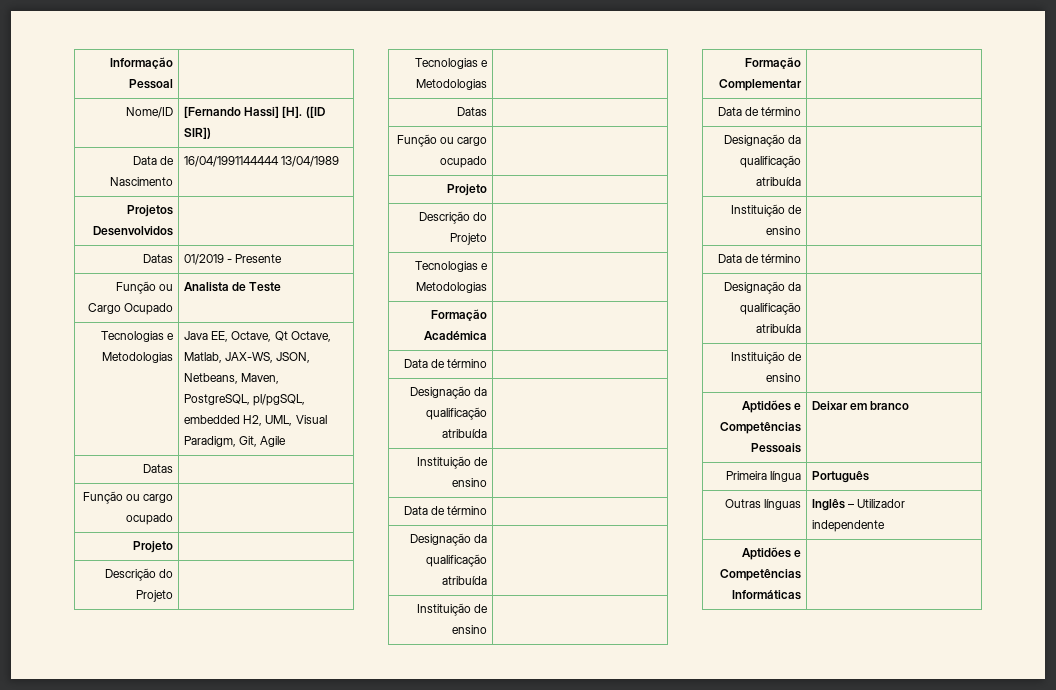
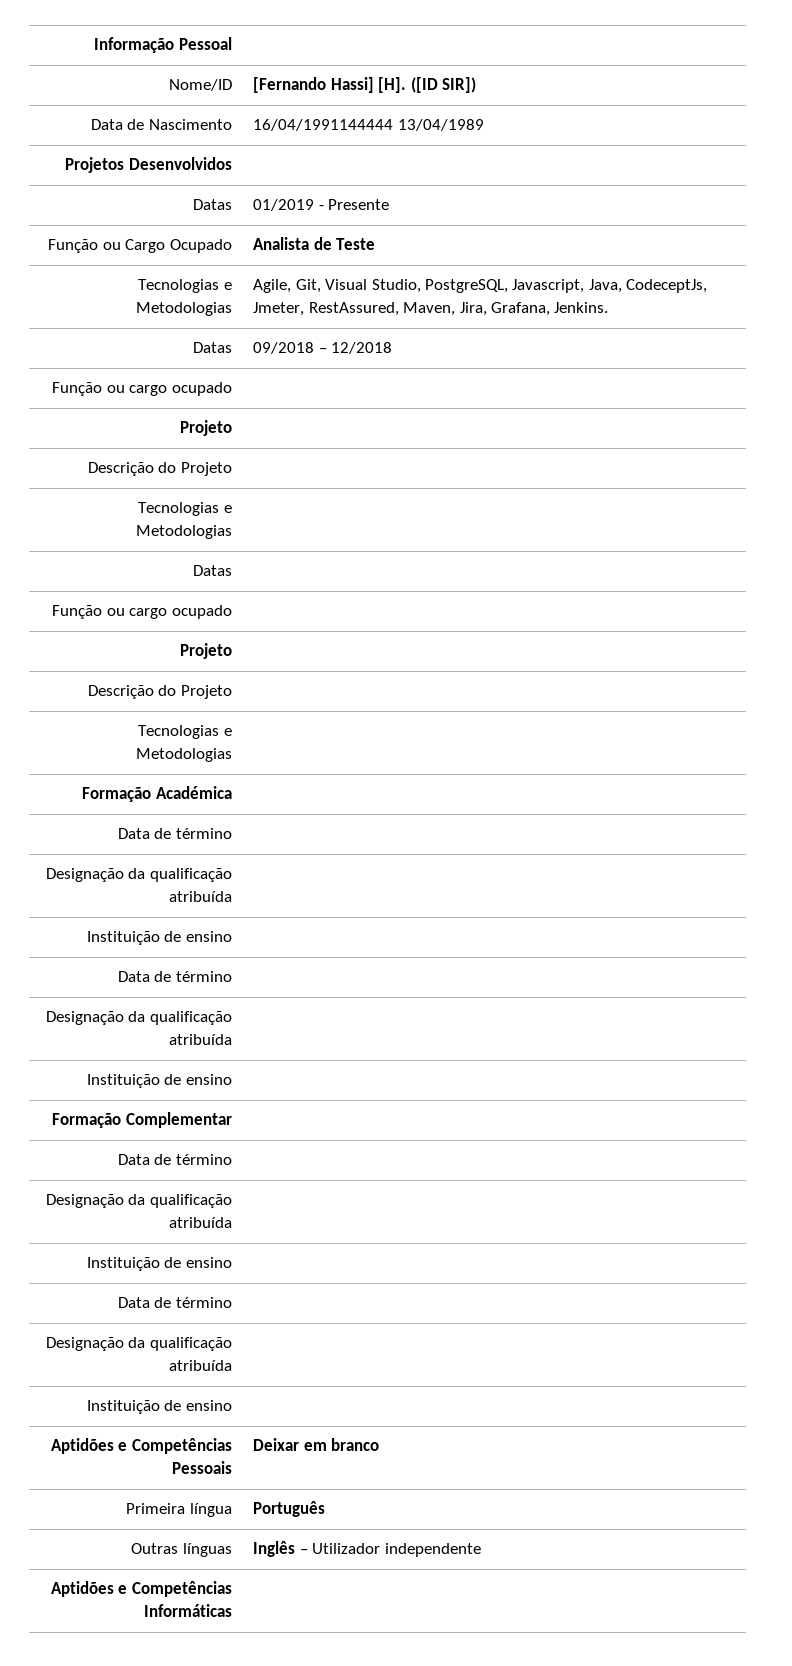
- Tecnologias e Metodologias | Java EE, Octave, Qt Octave, Matlab, JAX-WS, JSON, Netbeans, Maven, PostgreSQL, pl/pgSQL, embedded H2, UML, Visual Paradigm, Git, Agile
- Datas |
+ Tecnologias e Metodologias | Agile, Git, Visual Studio, PostgreSQL, Javascript, Java, CodeceptJs, Jmeter, RestAssured, Maven, Jira, Grafana, Jenkins.
+ Datas | 09/2018 – 12/2018

